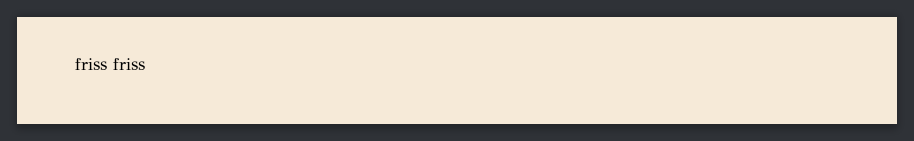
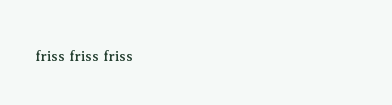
- friss friss
+ friss friss friss

